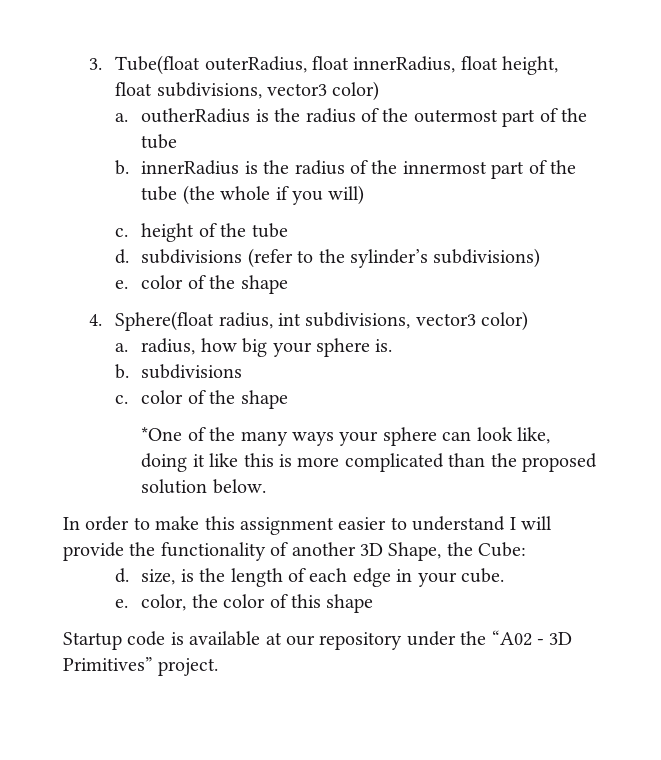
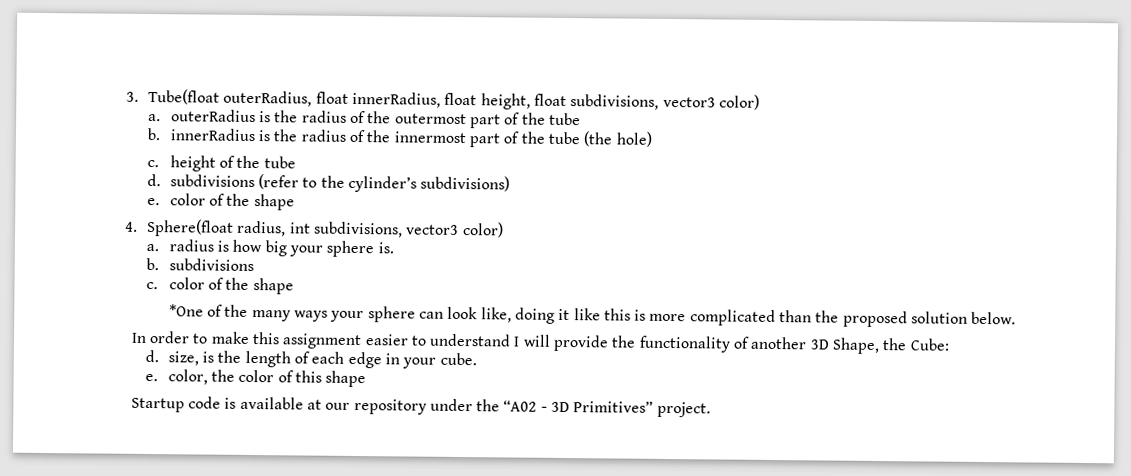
- a. outherRadius is the radius of the outermost part of the tube
+ a. outerRadius is the radius of the outermost part of the tube
- b. innerRadius is the radius of the innermost part of the tube (the whole if you will)
+ b. innerRadius is the radius of the innermost part of the tube (the hole)
- d. subdivisions (refer to the sylinder’s subdivisions)
+ d. subdivisions (refer to the cylinder’s subdivisions)
- a. radius, how big your sphere is.
+ a. radius is how big your sphere is.

